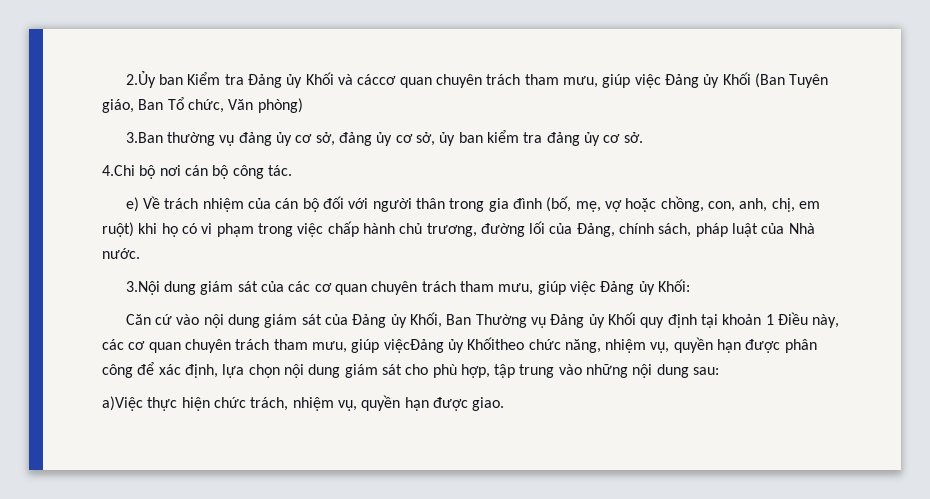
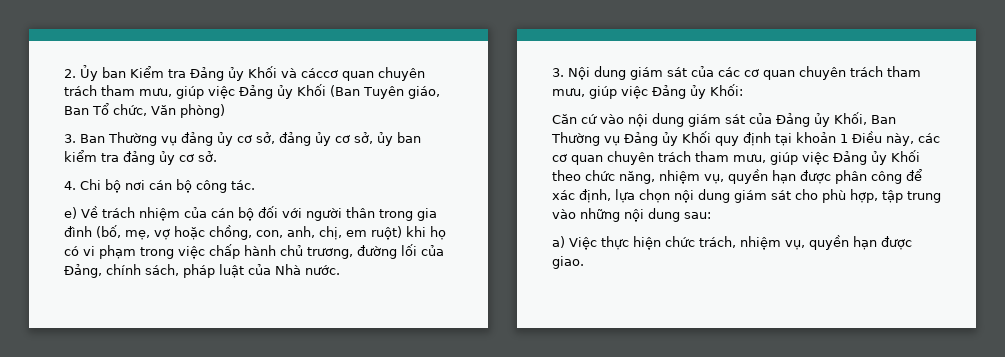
- 2.Ủy ban Kiểm tra Đảng ủy Khối và cáccơ quan chuyên trách tham mưu, giúp việc Đảng ủy Khối (Ban Tuyên giáo, Ban Tổ chức, Văn phòng)
+ 2. Ủy ban Kiểm tra Đảng ủy Khối và cáccơ quan chuyên trách tham mưu, giúp việc Đảng ủy Khối (Ban Tuyên giáo, Ban Tổ chức, Văn phòng)
- 3.Ban thường vụ đảng ủy cơ sở, đảng ủy cơ sở, ủy ban kiểm tra đảng ủy cơ sở.
+ 3. Ban Thường vụ đảng ủy cơ sở, đảng ủy cơ sở, ủy ban kiểm tra đảng ủy cơ sở.
- 4.Chi bộ nơi cán bộ công tác.
+ 4. Chi bộ nơi cán bộ công tác.
- 3.Nội dung giám sát của các cơ quan chuyên trách tham mưu, giúp việc Đảng ủy Khối:
+ 3. Nội dung giám sát của các cơ quan chuyên trách tham mưu, giúp việc Đảng ủy Khối:
- Căn cứ vào nội dung giám sát của Đảng ủy Khối, Ban Thường vụ Đảng ủy Khối quy định tại khoản 1 Điều này, các cơ quan chuyên trách tham mưu, giúp việcĐảng ủy Khốitheo chức năng, nhiệm vụ, quyền hạn được phân công để xác định, lựa chọn nội dung giám sát cho phù hợp, tập trung vào những nội dung sau:
+ Căn cứ vào nội dung giám sát của Đảng ủy Khối, Ban Thường vụ Đảng ủy Khối quy định tại khoản 1 Điều này, các cơ quan chuyên trách tham mưu, giúp việc Đảng ủy Khối theo chức năng, nhiệm vụ, quyền hạn được phân công để xác định, lựa chọn nội dung giám sát cho phù hợp, tập trung vào những nội dung sau:
- a)Việc thực hiện chức trách, nhiệm vụ, quyền hạn được giao.
+ a) Việc thực hiện chức trách, nhiệm vụ, quyền hạn được giao.

